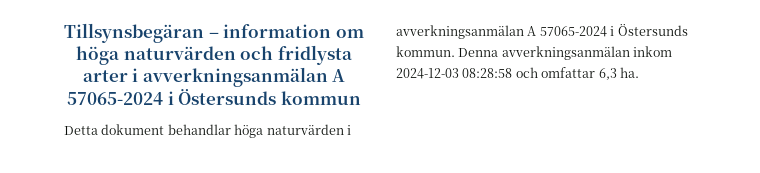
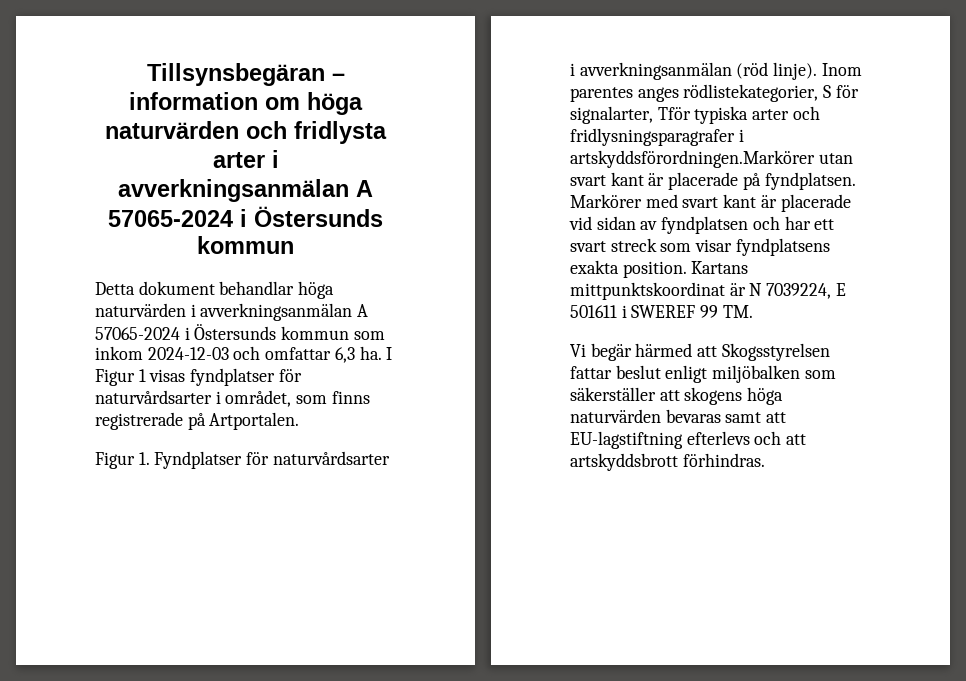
- Detta dokument behandlar höga naturvärden i avverkningsanmälan A 57065-2024 i Östersunds kommun. Denna avverkningsanmälan inkom 2024-12-03 08:28:58 och omfattar 6,3 ha.
+ Detta dokument behandlar höga naturvärden i avverkningsanmälan A 57065-2024 i Östersunds kommun som inkom 2024-12-03 och omfattar 6,3 ha.
+ I Figur 1 visas fyndplatser för naturvårdsarter i området, som finns registrerade på Artportalen.
+ Figur 1. Fyndplatser för naturvårdsarter i avverkningsanmälan (röd linje). Inom parentes anges rödlistekategorier, S för signalarter, Tför typiska arter och fridlysningsparagrafer i artskyddsförordningen.Markörer utan svart kant är placerade på fyndplatsen. Markörer med svart kant är placerade vid sidan av fyndplatsen och har ett svart streck som visar fyndplatsens exakta position. Kartans mittpunktskoordinat är N 7039224, E 501611 i SWEREF 99 TM.
+ Vi begär härmed att Skogsstyrelsen fattar beslut enligt miljöbalken som säkerställer att skogens höga naturvärden bevaras samt att EU-lagstiftning efterlevs och att artskyddsbrott förhindras.

